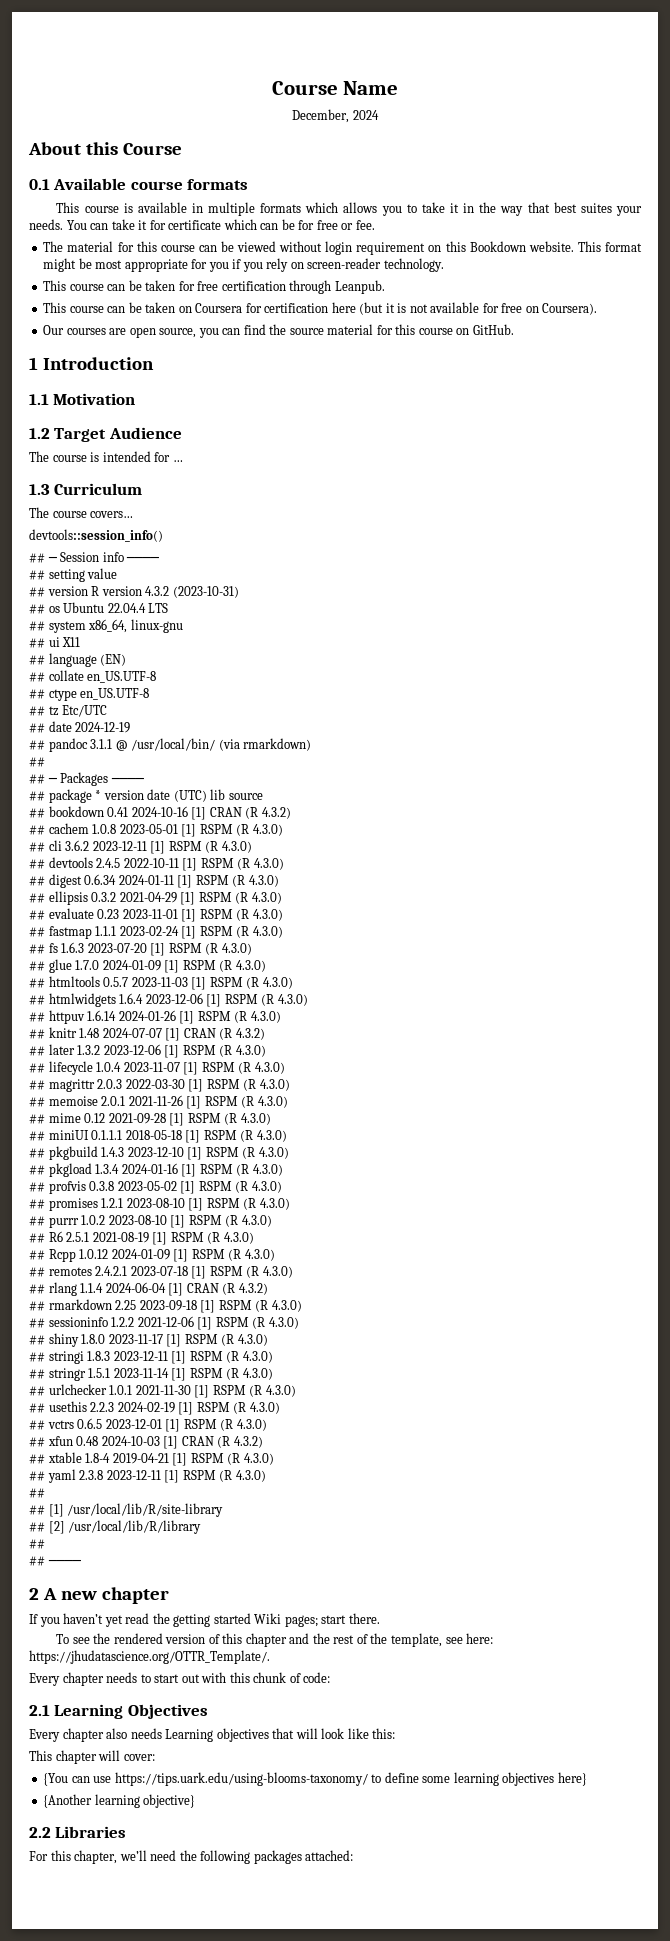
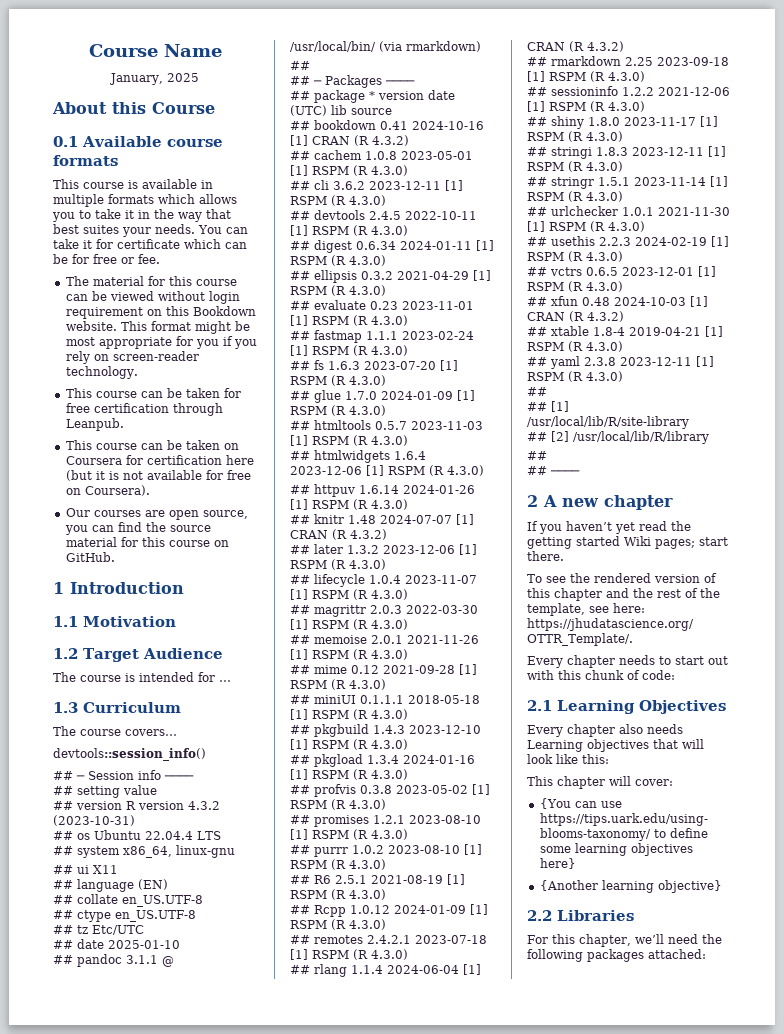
- December, 2024
+ January, 2025
- ## date 2024-12-19
+ ## date 2025-01-10

